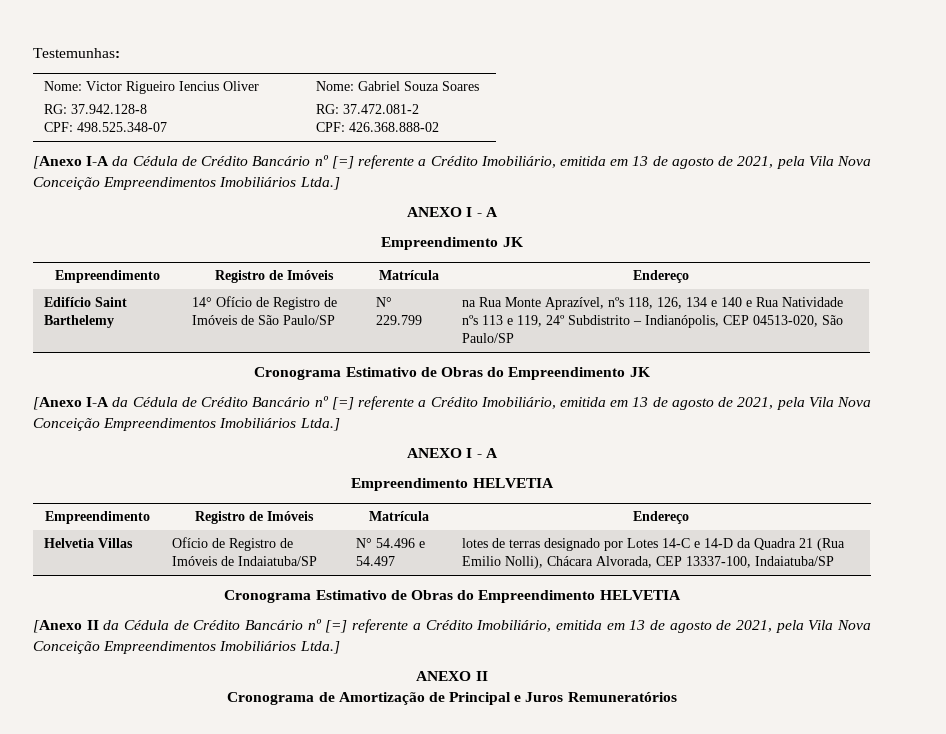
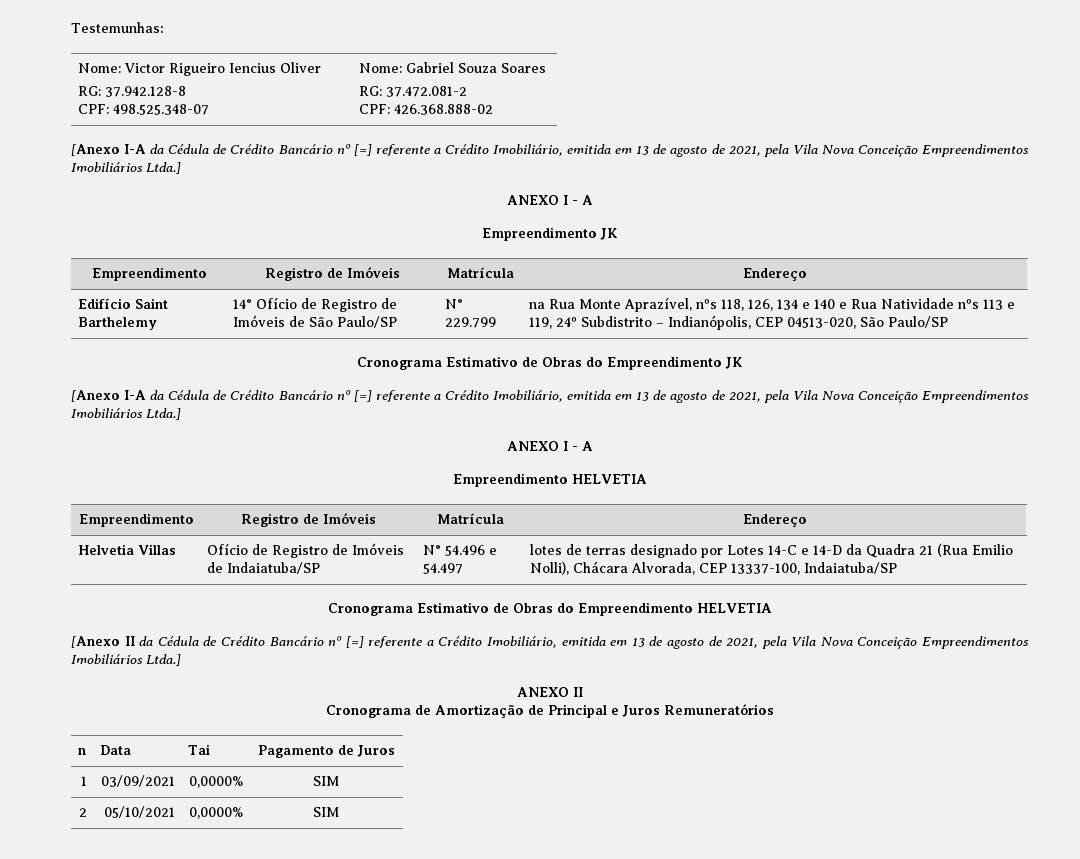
+ n | Data | Tai | Pagamento de Juros
+ 1 | 03/09/2021 | 0,0000% | SIM
+ 2 | 05/10/2021 | 0,0000% | SIM

